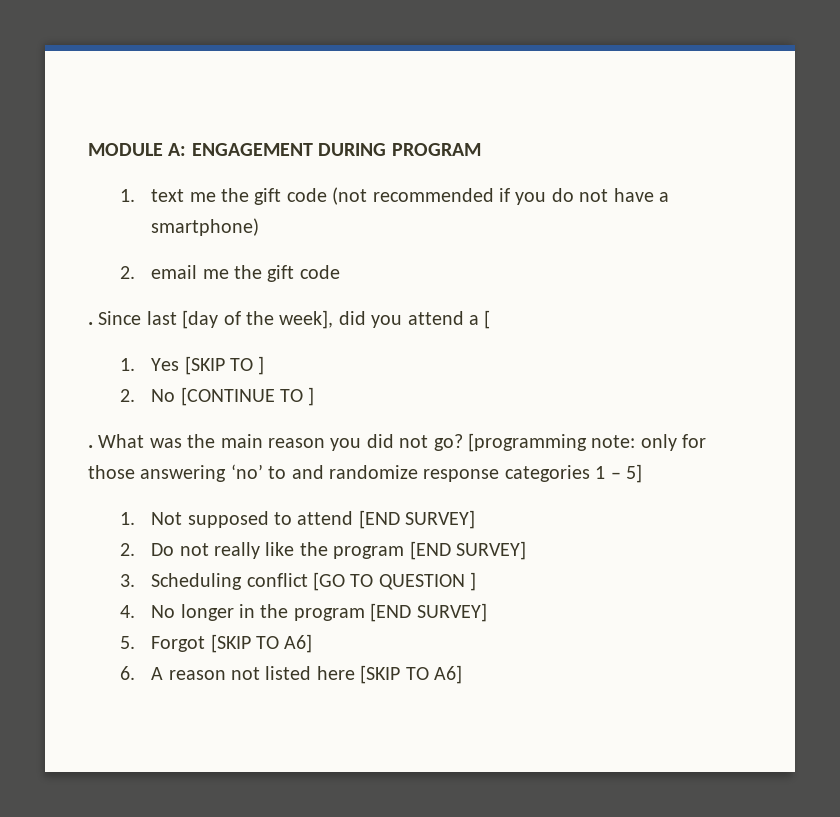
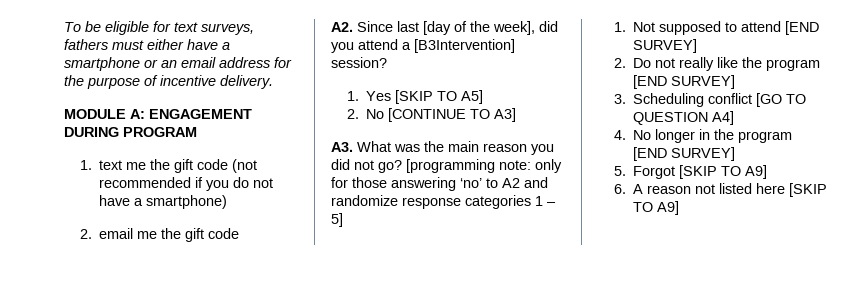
+ To be eligible for text surveys, fathers must either have a smartphone or an email address for the purpose of incentive delivery.
- . Since last [day of the week], did you attend a [
+ A2. Since last [day of the week], did you attend a [B3Intervention] session?
- 1. Yes [SKIP TO ]
+ 1. Yes [SKIP TO A5]
- 2. No [CONTINUE TO ]
- . What was the main reason you did not go?
+ 2. No [CONTINUE TO A3]
+ A3. What was the main reason you did not go?
- [programming note: only for those answering ‘no’ to and randomize response categories 1 – 5]
+ [programming note: only for those answering ‘no’ to A2 and randomize response categories 1 – 5]
- 3. Scheduling conflict [GO TO QUESTION ]
+ 3. Scheduling conflict [GO TO QUESTION A4]
- 5. Forgot [SKIP TO A6]
+ 5. Forgot [SKIP TO A9]
- 6. A reason not listed here [SKIP TO A6]
+ 6. A reason not listed here [SKIP TO A9]

